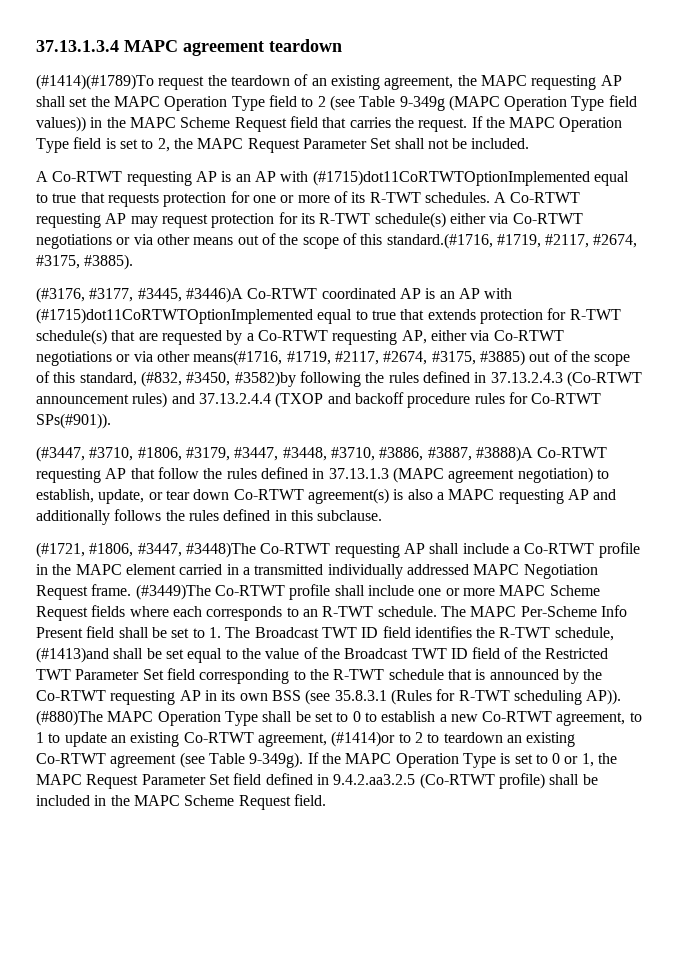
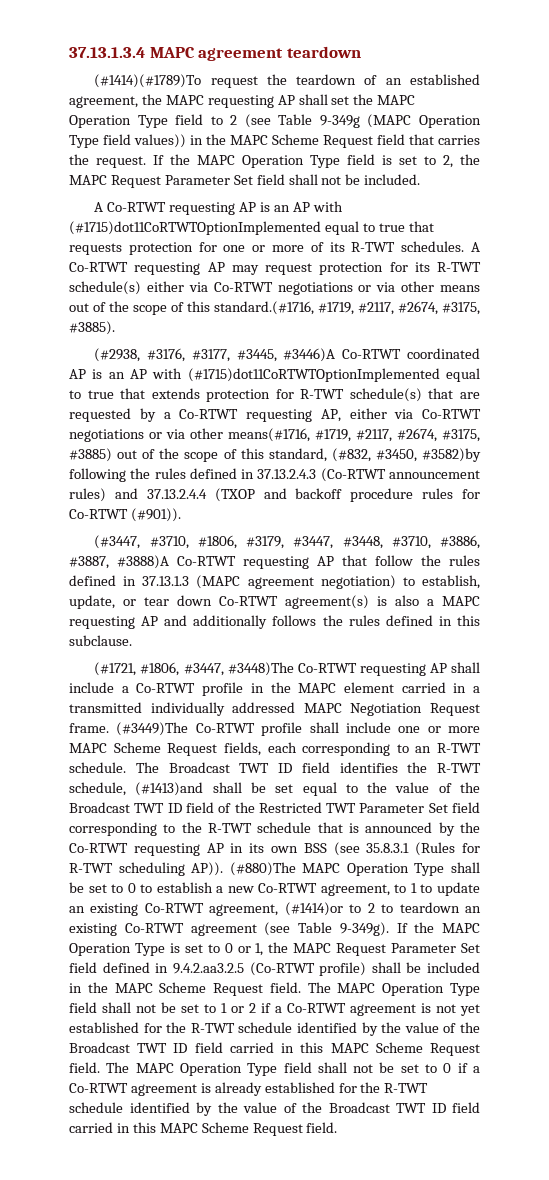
- (#1414)(#1789)To request the teardown of an existing agreement, the MAPC requesting AP shall set the MAPC Operation Type field to 2 (see Table 9-349g (MAPC Operation Type field values)) in the MAPC Scheme Request field that carries the request.
+ (#1414)(#1789)To request the teardown of an established agreement, the MAPC requesting AP shall set the MAPC Operation Type field to 2 (see Table 9-349g (MAPC Operation Type field values)) in the MAPC Scheme Request field that carries the request.
- If the MAPC Operation Type field is set to 2, the MAPC Request Parameter Set shall not be included.
+ If the MAPC Operation Type field is set to 2, the MAPC Request Parameter Set field shall not be included.
- (#3176, #3177, #3445, #3446)A Co-RTWT coordinated AP is an AP with (#1715)dot11CoRTWTOptionImplemented equal to true that extends protection for R-TWT schedule(s) that are requested by a Co-RTWT requesting AP, either via Co-RTWT negotiations or via other means(#1716, #1719, #2117, #2674, #3175, #3885) out of the scope of this standard, (#832, #3450, #3582)by following the rules defined in 37.13.2.4.3 (Co-RTWT announcement rules) and 37.13.2.4.4 (TXOP and backoff procedure rules for Co-RTWT SPs(#901)).
+ (#2938, #3176, #3177, #3445, #3446)A Co-RTWT coordinated AP is an AP with (#1715)dot11CoRTWTOptionImplemented equal to true that extends protection for R-TWT schedule(s) that are requested by a Co-RTWT requesting AP, either via Co-RTWT negotiations or via other means(#1716, #1719, #2117, #2674, #3175, #3885) out of the scope of this standard, (#832, #3450, #3582)by following the rules defined in 37.13.2.4.3 (Co-RTWT announcement rules) and 37.13.2.4.4 (TXOP and backoff procedure rules for Co-RTWT (#901)).
- (#3449)The Co-RTWT profile shall include one or more MAPC Scheme Request fields where each corresponds to an R-TWT schedule.
+ (#3449)The Co-RTWT profile shall include one or more MAPC Scheme Request fields, each corresponding to an R-TWT schedule.
- The MAPC Per-Scheme Info Present field shall be set to 1. The Broadcast TWT ID field identifies the R-TWT schedule, (#1413)and shall be set equal to the value of the Broadcast TWT ID field of the Restricted TWT Parameter Set field corresponding to the R-TWT schedule that is announced by the Co-RTWT requesting AP in its own BSS (see 35.8.3.1 (Rules for R-TWT scheduling AP)).
+ The Broadcast TWT ID field identifies the R-TWT schedule, (#1413)and shall be set equal to the value of the Broadcast TWT ID field of the Restricted TWT Parameter Set field corresponding to the R-TWT schedule that is announced by the Co-RTWT requesting AP in its own BSS (see 35.8.3.1 (Rules for R-TWT scheduling AP)).
+ The MAPC Operation Type field shall not be set to 1 or 2 if a Co-RTWT agreement is not yet established for the R-TWT schedule identified by the value of the Broadcast TWT ID field carried in this MAPC Scheme Request field. The MAPC Operation Type field shall not be set to 0 if a Co-RTWT agreement is already established for the R-TWT schedule identified by the value of the Broadcast TWT ID field carried in this MAPC Scheme Request field.

